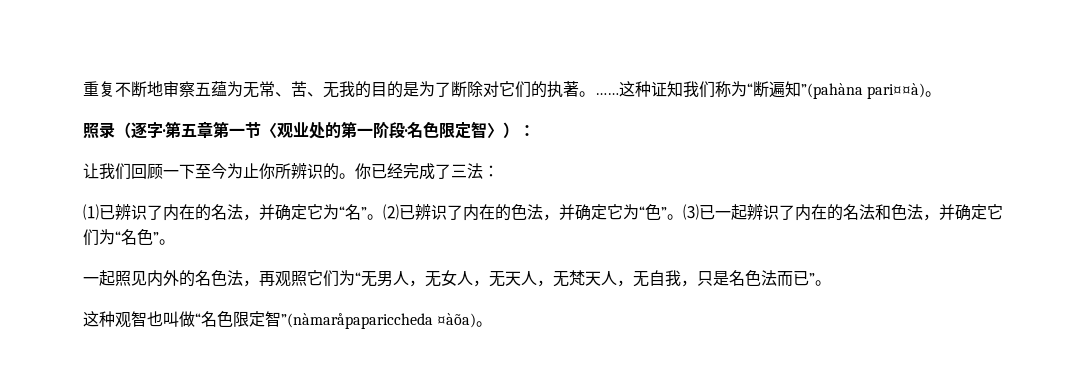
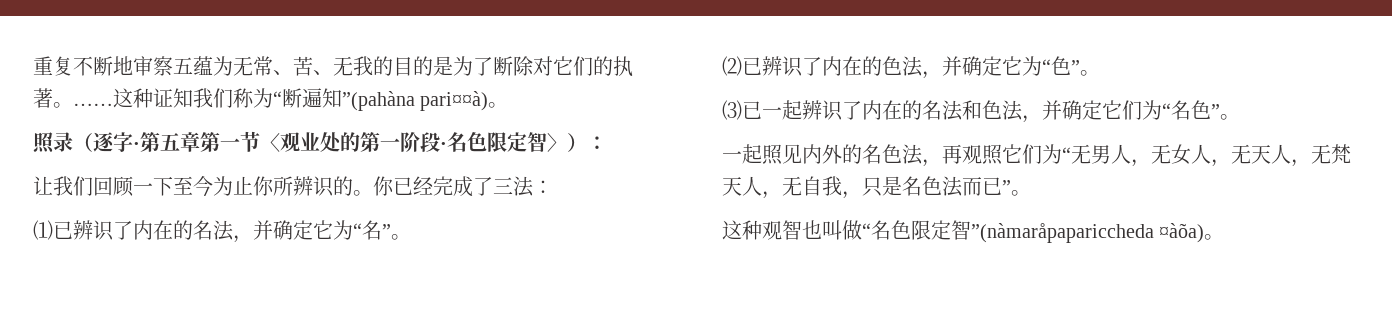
- ⑴已辨识了内在的名法，并确定它为“名”。⑵已辨识了内在的色法，并确定它为“色”。⑶已一起辨识了内在的名法和色法，并确定它们为“名色”。
+ ⑴已辨识了内在的名法，并确定它为“名”。
+ ⑵已辨识了内在的色法，并确定它为“色”。
+ ⑶已一起辨识了内在的名法和色法，并确定它们为“名色”。

